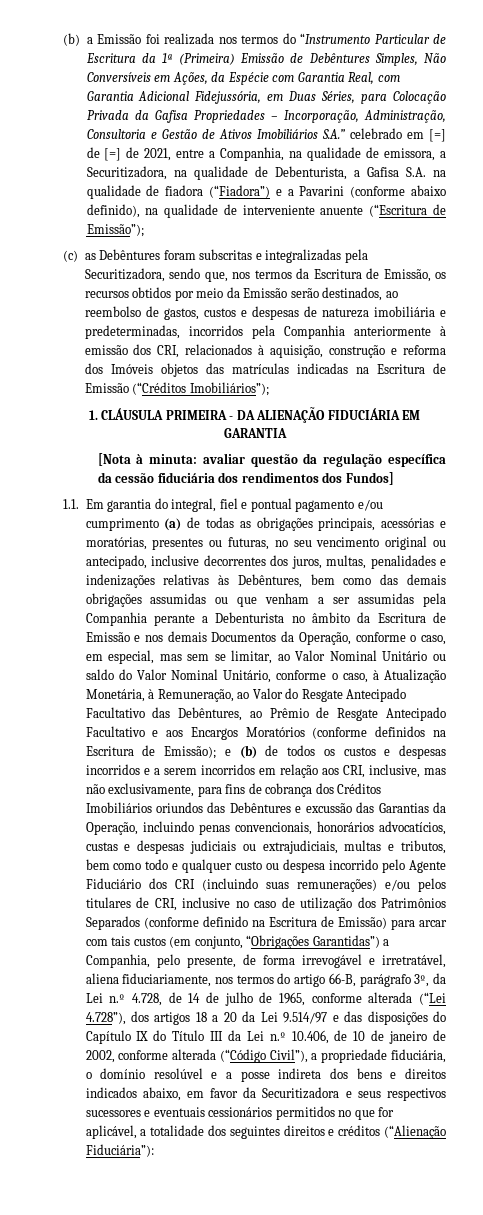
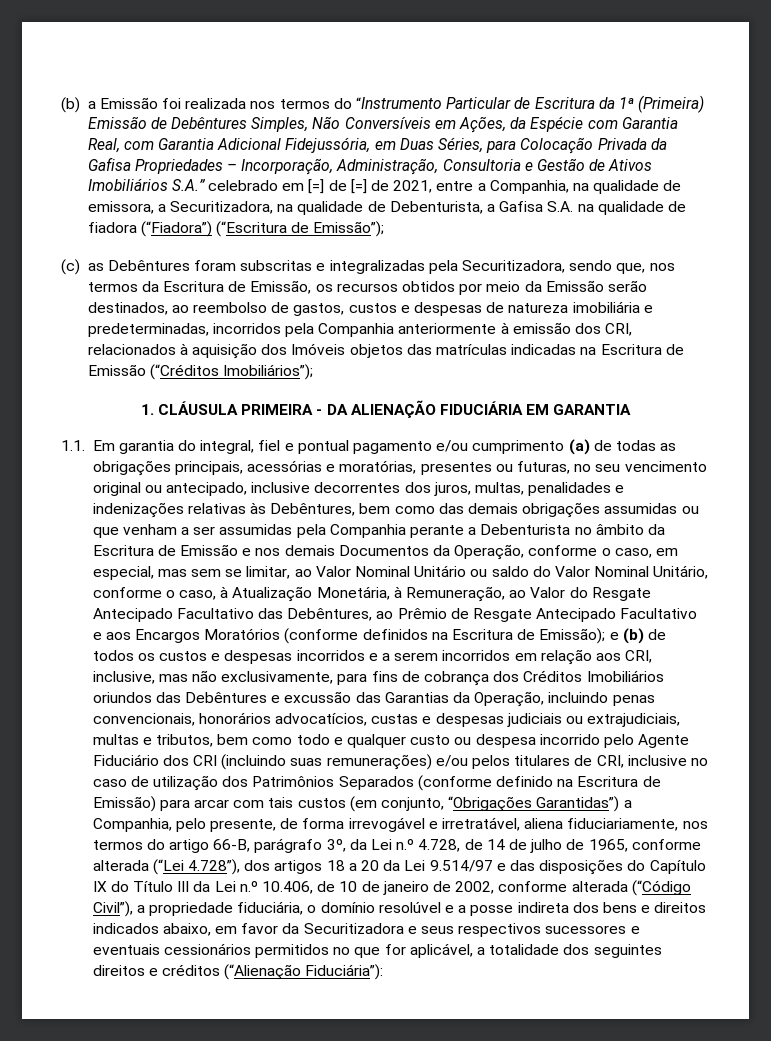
- (b) a Emissão foi realizada nos termos do “Instrumento Particular de Escritura da 1ª (Primeira) Emissão de Debêntures Simples, Não Conversíveis em Ações, da Espécie com Garantia Real, com Garantia Adicional Fidejussória, em Duas Séries, para Colocação Privada da Gafisa Propriedades – Incorporação, Administração, Consultoria e Gestão de Ativos Imobiliários S.A.” celebrado em [=] de [=] de 2021, entre a Companhia, na qualidade de emissora, a Securitizadora, na qualidade de Debenturista, a Gafisa S.A. na qualidade de fiadora (“Fiadora”) e a Pavarini (conforme abaixo definido), na qualidade de interveniente anuente (“Escritura de Emissão”);
+ (b) a Emissão foi realizada nos termos do “Instrumento Particular de Escritura da 1ª (Primeira) Emissão de Debêntures Simples, Não Conversíveis em Ações, da Espécie com Garantia Real, com Garantia Adicional Fidejussória, em Duas Séries, para Colocação Privada da Gafisa Propriedades – Incorporação, Administração, Consultoria e Gestão de Ativos Imobiliários S.A.” celebrado em [=] de [=] de 2021, entre a Companhia, na qualidade de emissora, a Securitizadora, na qualidade de Debenturista, a Gafisa S.A. na qualidade de fiadora (“Fiadora”) (“Escritura de Emissão”);
- (c) as Debêntures foram subscritas e integralizadas pela Securitizadora, sendo que, nos termos da Escritura de Emissão, os recursos obtidos por meio da Emissão serão destinados, ao reembolso de gastos, custos e despesas de natureza imobiliária e predeterminadas, incorridos pela Companhia anteriormente à emissão dos CRI, relacionados à aquisição, construção e reforma dos Imóveis objetos das matrículas indicadas na Escritura de Emissão (“Créditos Imobiliários”);
+ (c) as Debêntures foram subscritas e integralizadas pela Securitizadora, sendo que, nos termos da Escritura de Emissão, os recursos obtidos por meio da Emissão serão destinados, ao reembolso de gastos, custos e despesas de natureza imobiliária e predeterminadas, incorridos pela Companhia anteriormente à emissão dos CRI, relacionados à aquisição dos Imóveis objetos das matrículas indicadas na Escritura de Emissão (“Créditos Imobiliários”);
- [Nota à minuta: avaliar questão da regulação específica da cessão fiduciária dos rendimentos dos Fundos]

